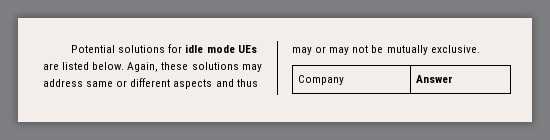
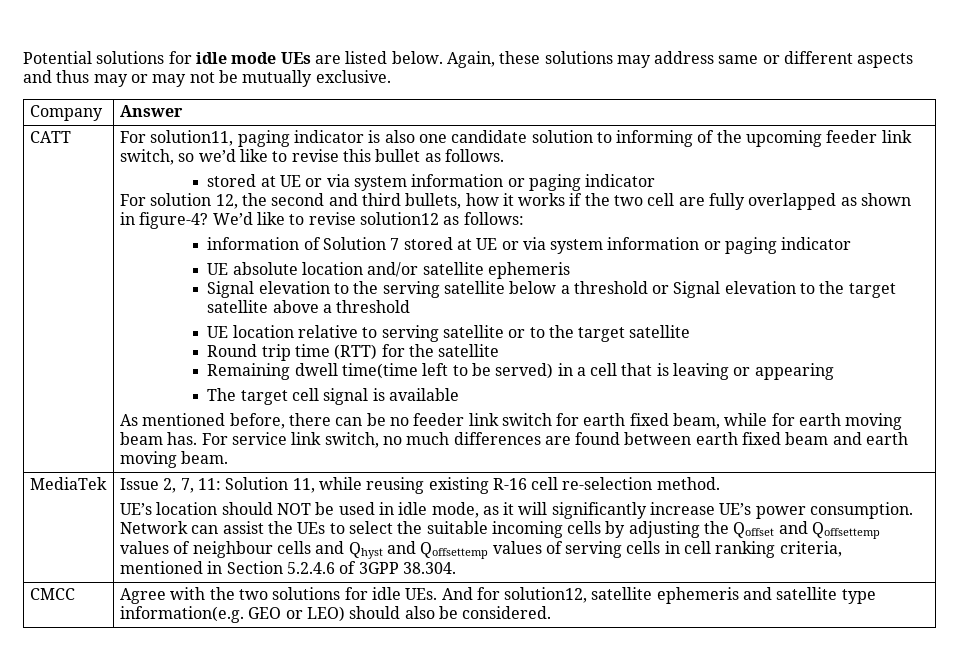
+ CATT | For solution11, paging indicator is also one candidate solution to informing of the upcoming feeder link switch, so we’d like to revise this bullet as follows.
+ stored at UE or via system information or paging indicator
+ For solution 12, the second and third bullets, how it works if the two cell are fully overlapped as shown in figure-4? We’d like to revise solution12 as follows:
+ information of Solution 7 stored at UE or via system information or paging indicator
+ UE absolute location and/or satellite ephemeris
+ Signal elevation to the serving satellite below a threshold or Signal elevation to the target satellite above a threshold
+ UE location relative to serving satellite or to the target satellite
+ Round trip time (RTT) for the satellite
+ Remaining dwell time(time left to be served) in a cell that is leaving or appearing
+ The target cell signal is available
+ As mentioned before, there can be no feeder link switch for earth fixed beam, while for earth moving beam has. For service link switch, no much differences are found between earth fixed beam and earth moving beam.
+ MediaTek | Issue 2, 7, 11: Solution 11, while reusing existing R-16 cell re-selection method.
+ UE’s location should NOT be used in idle mode, as it will significantly increase UE’s power consumption. Network can assist the UEs to select the suitable incoming cells by adjusting the Qoffset and Qoffsettemp values of neighbour cells and Qhyst and Qoffsettemp values of serving cells in cell ranking criteria, mentioned in Section 5.2.4.6 of 3GPP 38.304.
+ CMCC | Agree with the two solutions for idle UEs. And for solution12, satellite ephemeris and satellite type information(e.g. GEO or LEO) should also be considered.

